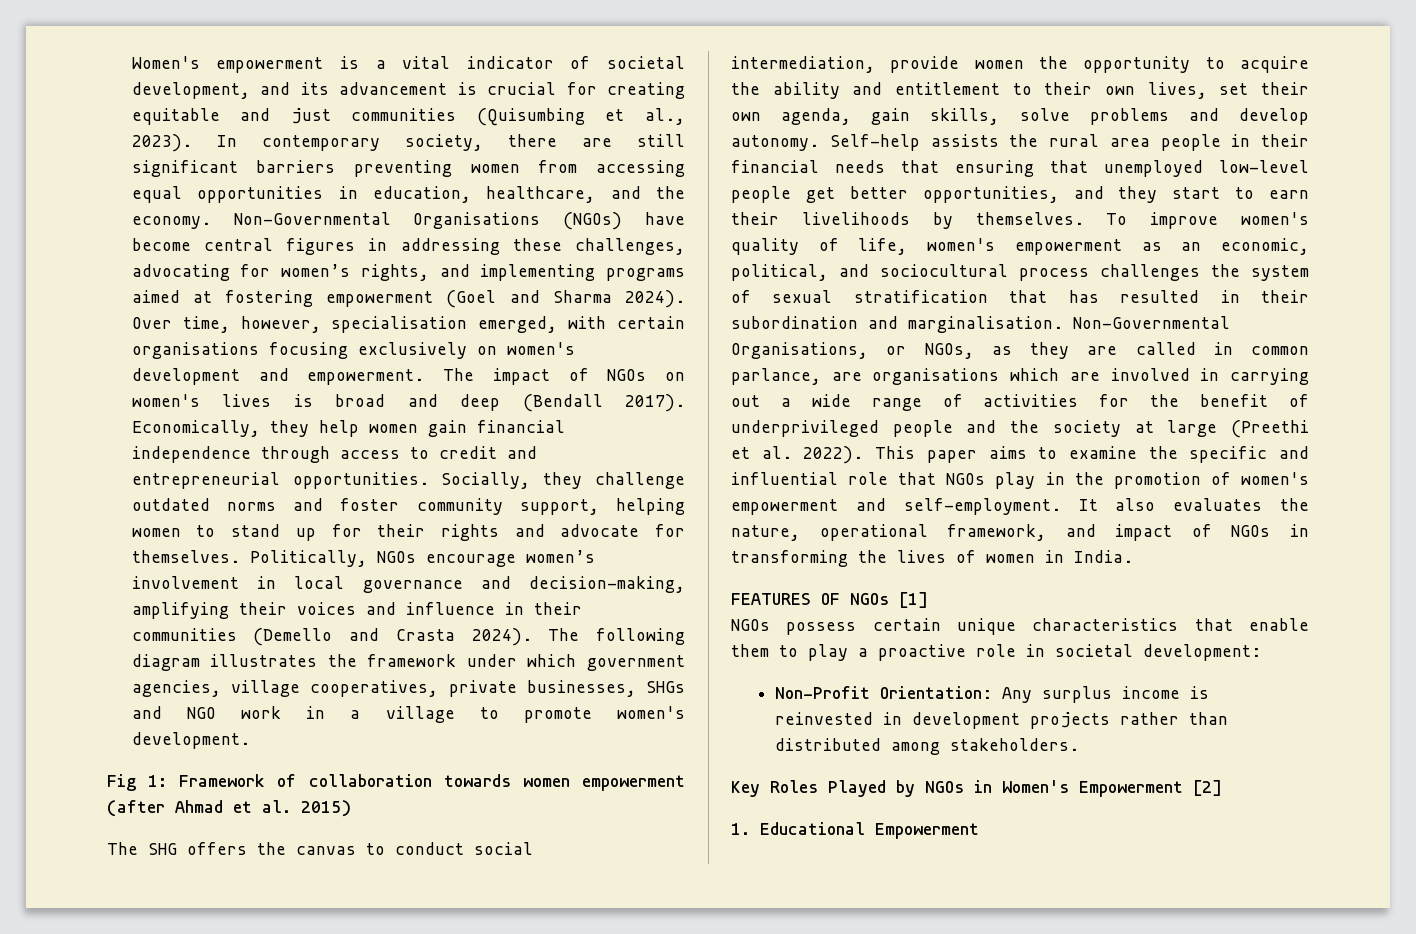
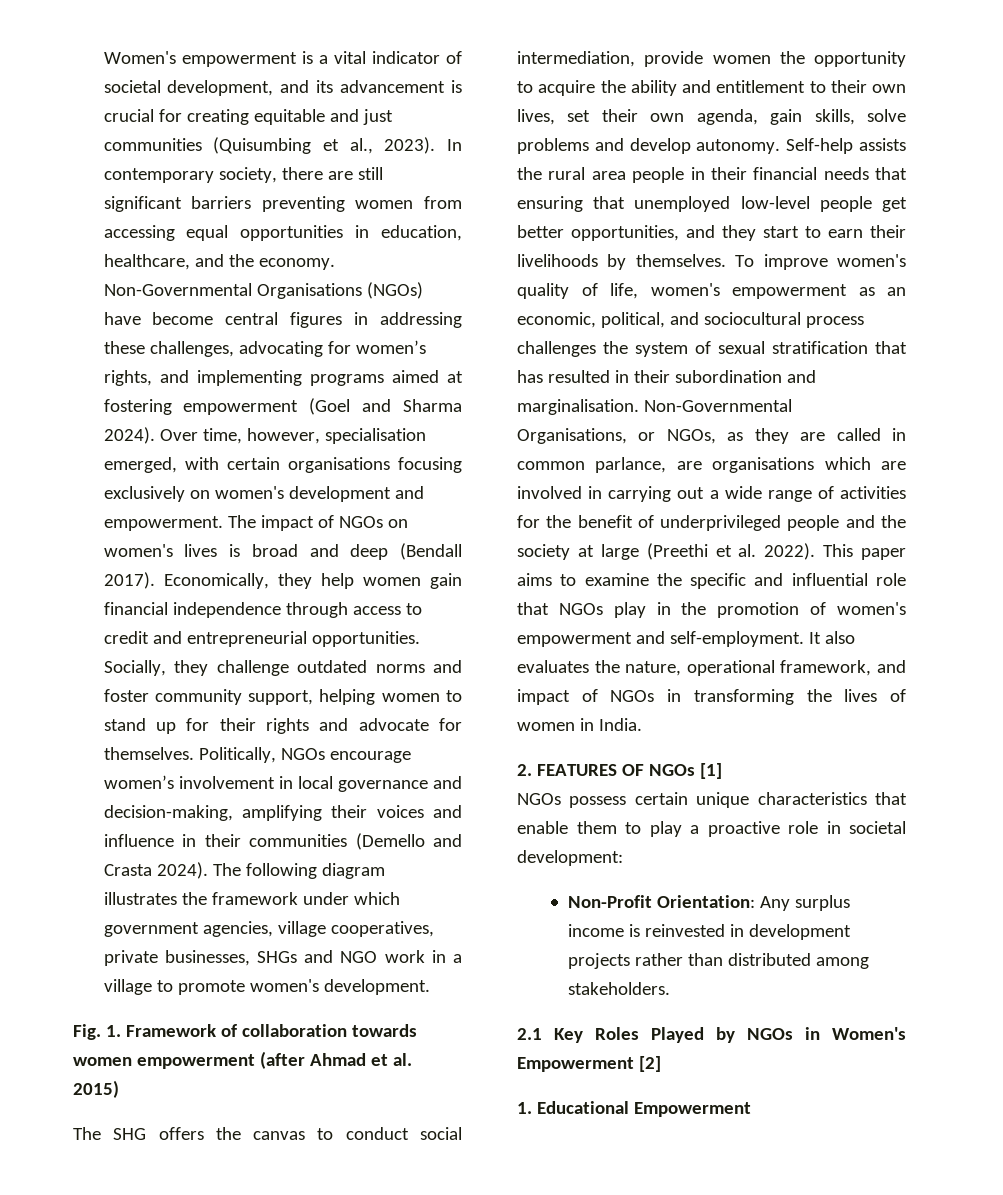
- Fig 1: Framework of collaboration towards women empowerment (after Ahmad et al. 2015)
+ Fig. 1. Framework of collaboration towards women empowerment (after Ahmad et al. 2015)
- FEATURES OF NGOs [1]
+ 2. FEATURES OF NGOs [1]
- Key Roles Played by NGOs in Women's Empowerment [2]
+ 2.1 Key Roles Played by NGOs in Women's Empowerment [2]

